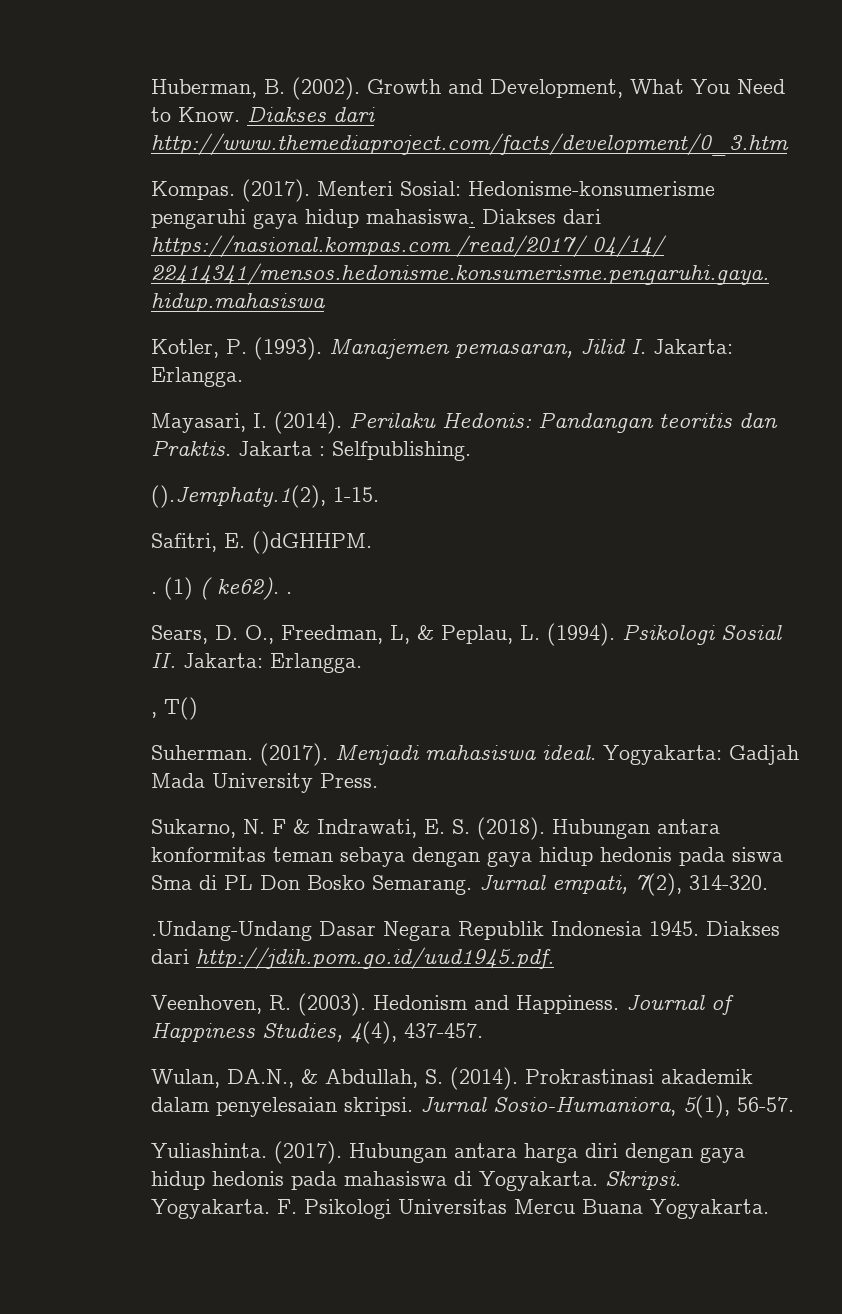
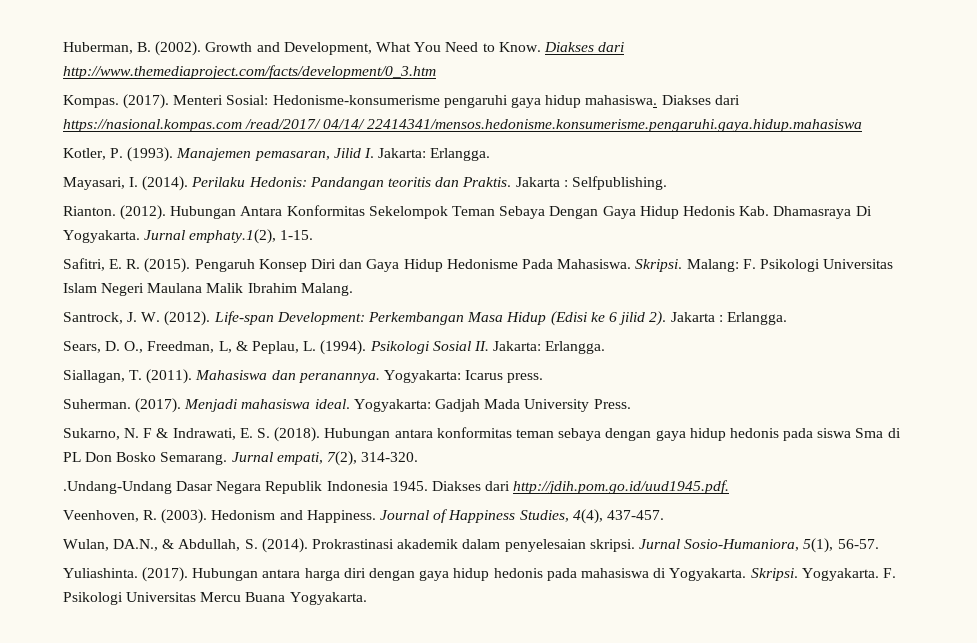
- ().Jemphaty.1(2), 1-15.
- Safitri, E. ()dGHHPM.
- . (1) ( ke62). .
+ Rianton. (2012). Hubungan Antara Konformitas Sekelompok Teman Sebaya Dengan Gaya Hidup Hedonis Kab. Dhamasraya Di Yogyakarta. Jurnal emphaty.1(2), 1-15.
+ Safitri, E. R. (2015). Pengaruh Konsep Diri dan Gaya Hidup Hedonisme Pada Mahasiswa. Skripsi. Malang: F. Psikologi Universitas Islam Negeri Maulana Malik Ibrahim Malang.
+ Santrock, J. W. (2012). Life-span Development: Perkembangan Masa Hidup (Edisi ke 6 jilid 2). Jakarta : Erlangga.
- , T()
+ Siallagan, T. (2011). Mahasiswa dan peranannya. Yogyakarta: Icarus press.

